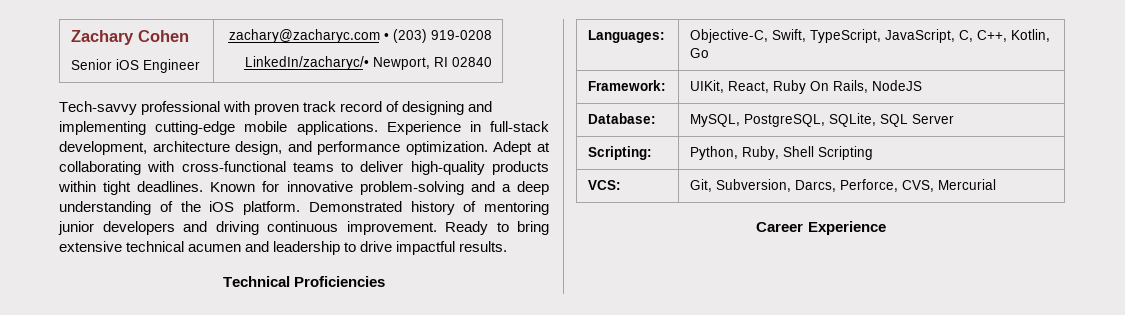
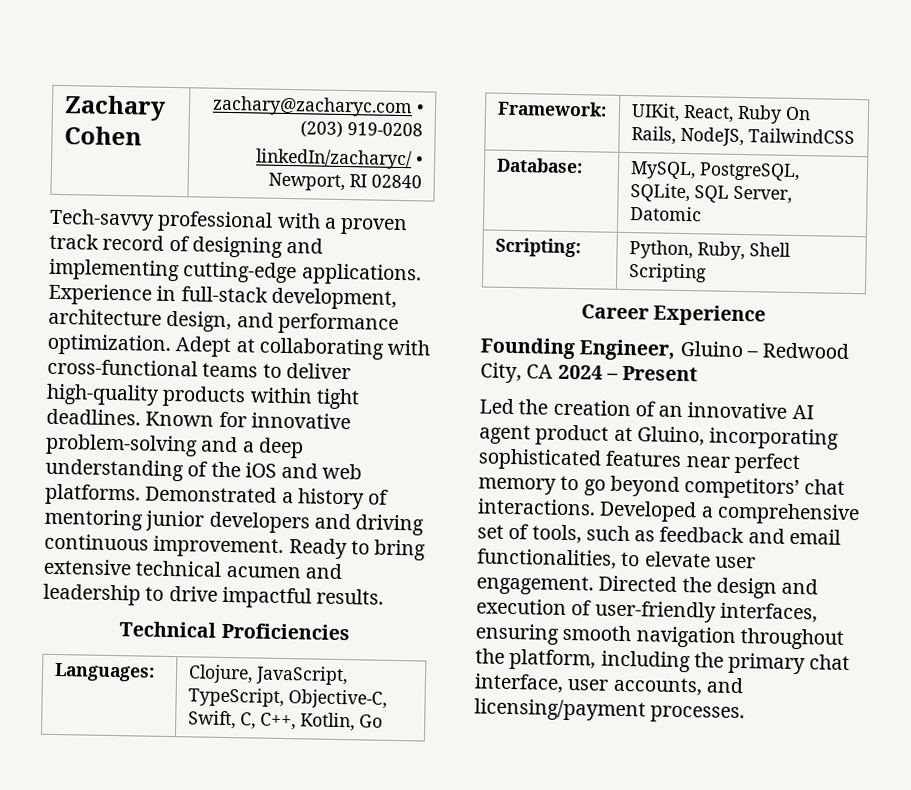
- Zachary Cohen
- Senior iOS Engineer | zachary@zacharyc.com • (203) 919-0208
- LinkedIn/zacharyc/• Newport, RI 02840
+ Zachary Cohen | zachary@zacharyc.com • (203) 919-0208
+ linkedIn/zacharyc/ • Newport, RI 02840
- Tech-savvy professional with proven track record of designing and implementing cutting-edge mobile applications.
+ Tech-savvy professional with a proven track record of designing and implementing cutting-edge applications.
- Known for innovative problem-solving and a deep understanding of the iOS platform. Demonstrated history of mentoring junior developers and driving continuous improvement.
+ Known for innovative problem-solving and a deep understanding of the iOS and web platforms. Demonstrated a history of mentoring junior developers and driving continuous improvement.
- Languages: | Objective-C, Swift, TypeScript, JavaScript, C, C++, Kotlin, Go
+ Languages: | Clojure, JavaScript, TypeScript, Objective-C, Swift, C, C++, Kotlin, Go
- Framework: | UIKit, React, Ruby On Rails, NodeJS
+ Framework: | UIKit, React, Ruby On Rails, NodeJS, TailwindCSS
- Database: | MySQL, PostgreSQL, SQLite, SQL Server
+ Database: | MySQL, PostgreSQL, SQLite, SQL Server, Datomic
- VCS: | Git, Subversion, Darcs, Perforce, CVS, Mercurial
  Career Experience
+ Founding Engineer, Gluino – Redwood City, CA 2024 – Present
+ Led the creation of an innovative AI agent product at Gluino, incorporating sophisticated features near perfect memory to go beyond competitors’ chat interactions. Developed a comprehensive set of tools, such as feedback and email functionalities, to elevate user engagement. Directed the design and execution of user-friendly interfaces, ensuring smooth navigation throughout the platform, including the primary chat interface, user accounts, and licensing/payment processes.

